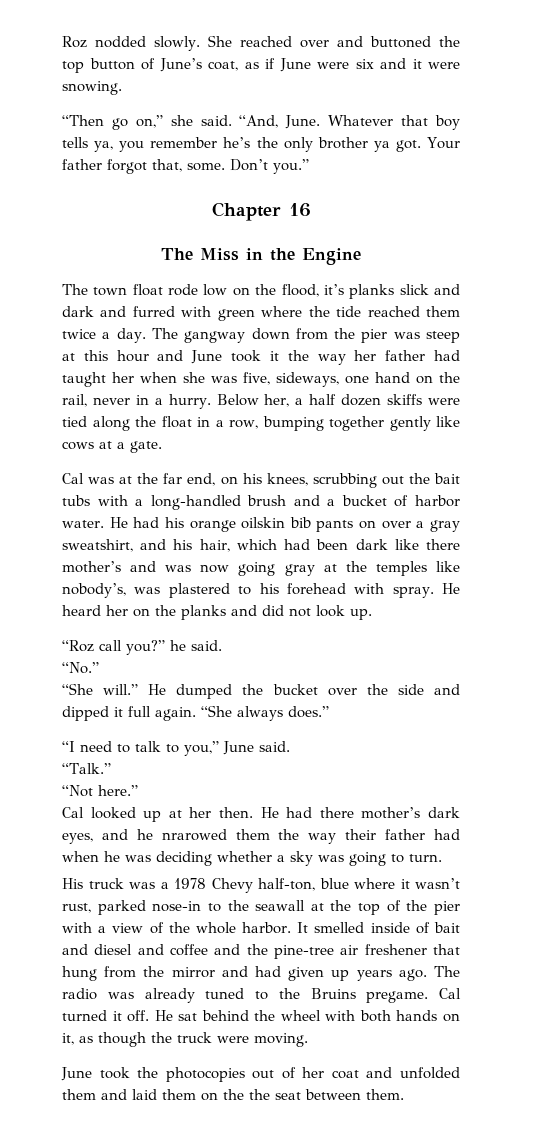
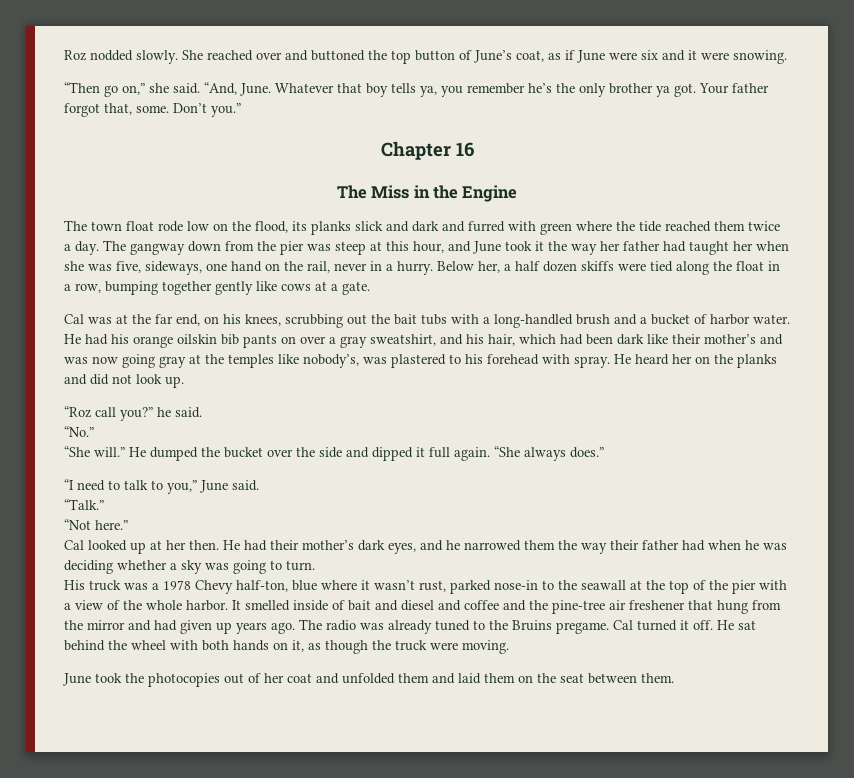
- The town float rode low on the flood, it’s planks slick and dark and furred with green where the tide reached them twice a day.
+ The town float rode low on the flood, its planks slick and dark and furred with green where the tide reached them twice a day.
- The gangway down from the pier was steep at this hour and June took it the way her father had taught her when she was five, sideways, one hand on the rail, never in a hurry.
+ The gangway down from the pier was steep at this hour, and June took it the way her father had taught her when she was five, sideways, one hand on the rail, never in a hurry.
- He had his orange oilskin bib pants on over a gray sweatshirt, and his hair, which had been dark like there mother’s and was now going gray at the temples like nobody’s, was plastered to his forehead with spray.
+ He had his orange oilskin bib pants on over a gray sweatshirt, and his hair, which had been dark like their mother’s and was now going gray at the temples like nobody’s, was plastered to his forehead with spray.
- He had there mother’s dark eyes, and he nrarowed them the way their father had when he was deciding whether a sky was going to turn.
+ He had their mother’s dark eyes, and he narrowed them the way their father had when he was deciding whether a sky was going to turn.
- June took the photocopies out of her coat and unfolded them and laid them on the the seat between them.
+ June took the photocopies out of her coat and unfolded them and laid them on the seat between them.

